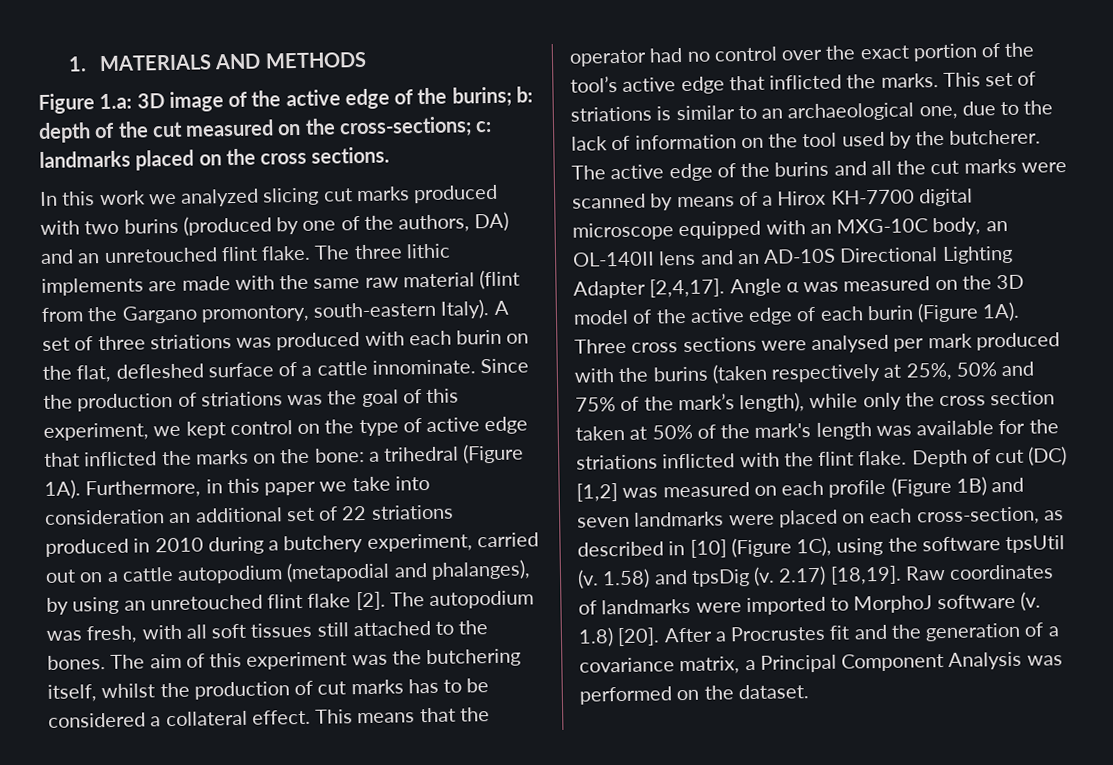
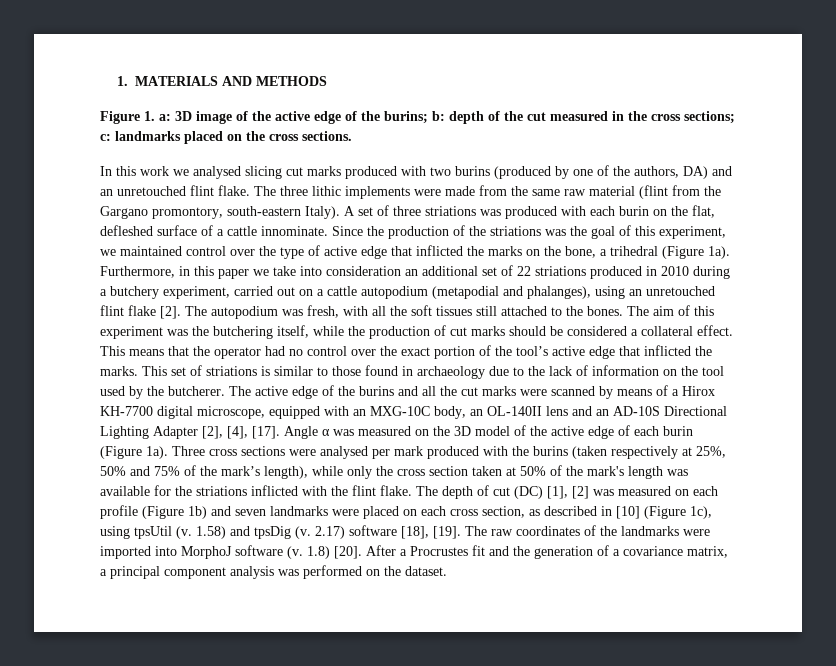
- Figure 1.a: 3D image of the active edge of the burins; b: depth of the cut measured on the cross-sections; c: landmarks placed on the cross sections.
+ Figure 1. a: 3D image of the active edge of the burins; b: depth of the cut measured in the cross sections; c: landmarks placed on the cross sections.
- In this work we analyzed slicing cut marks produced with two burins (produced by one of the authors, DA) and an unretouched flint flake.
+ In this work we analysed slicing cut marks produced with two burins (produced by one of the authors, DA) and an unretouched flint flake.
- The three lithic implements are made with the same raw material (flint from the Gargano promontory, south-eastern Italy).
+ The three lithic implements were made from the same raw material (flint from the Gargano promontory, south-eastern Italy).
- Since the production of striations was the goal of this experiment, we kept control on the type of active edge that inflicted the marks on the bone: a trihedral (Figure 1A).
+ Since the production of the striations was the goal of this experiment, we maintained control over the type of active edge that inflicted the marks on the bone, a trihedral (Figure 1a).
- Furthermore, in this paper we take into consideration an additional set of 22 striations produced in 2010 during a butchery experiment, carried out on a cattle autopodium (metapodial and phalanges), by using an unretouched flint flake [2].
+ Furthermore, in this paper we take into consideration an additional set of 22 striations produced in 2010 during a butchery experiment, carried out on a cattle autopodium (metapodial and phalanges), using an unretouched flint flake [2].
- The autopodium was fresh, with all soft tissues still attached to the bones.
+ The autopodium was fresh, with all the soft tissues still attached to the bones.
- The aim of this experiment was the butchering itself, whilst the production of cut marks has to be considered a collateral effect.
+ The aim of this experiment was the butchering itself, while the production of cut marks should be considered a collateral effect.
- This set of striations is similar to an archaeological one, due to the lack of information on the tool used by the butcherer.
+ This set of striations is similar to those found in archaeology due to the lack of information on the tool used by the butcherer.
- The active edge of the burins and all the cut marks were scanned by means of a Hirox KH-7700 digital microscope equipped with an MXG-10C body, an OL-140II lens and an AD-10S Directional Lighting Adapter [2,4,17].
+ The active edge of the burins and all the cut marks were scanned by means of a Hirox KH-7700 digital microscope, equipped with an MXG-10C body, an OL-140II lens and an AD-10S Directional Lighting Adapter [2], [4], [17].
- Angle α was measured on the 3D model of the active edge of each burin (Figure 1A).
+ Angle α was measured on the 3D model of the active edge of each burin (Figure 1a).
- Depth of cut (DC) [1,2] was measured on each profile (Figure 1B) and seven landmarks were placed on each cross-section, as described in [10] (Figure 1C), using the software tpsUtil (v.
+ The depth of cut (DC) [1], [2] was measured on each profile (Figure 1b) and seven landmarks were placed on each cross section, as described in [10] (Figure 1c), using tpsUtil (v.
- 2.17) [18,19]. Raw coordinates of landmarks were imported to MorphoJ software (v.
+ 2.17) software [18], [19]. The raw coordinates of the landmarks were imported into MorphoJ software (v.
- After a Procrustes fit and the generation of a covariance matrix, a Principal Component Analysis was performed on the dataset.
+ After a Procrustes fit and the generation of a covariance matrix, a principal component analysis was performed on the dataset.

